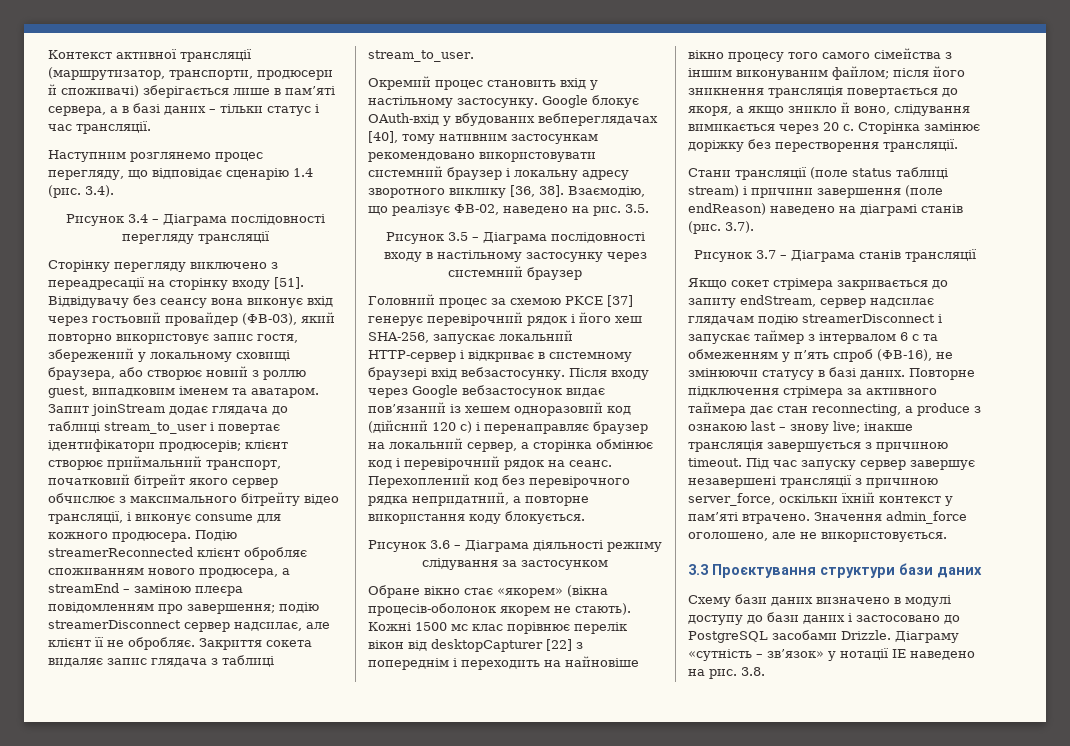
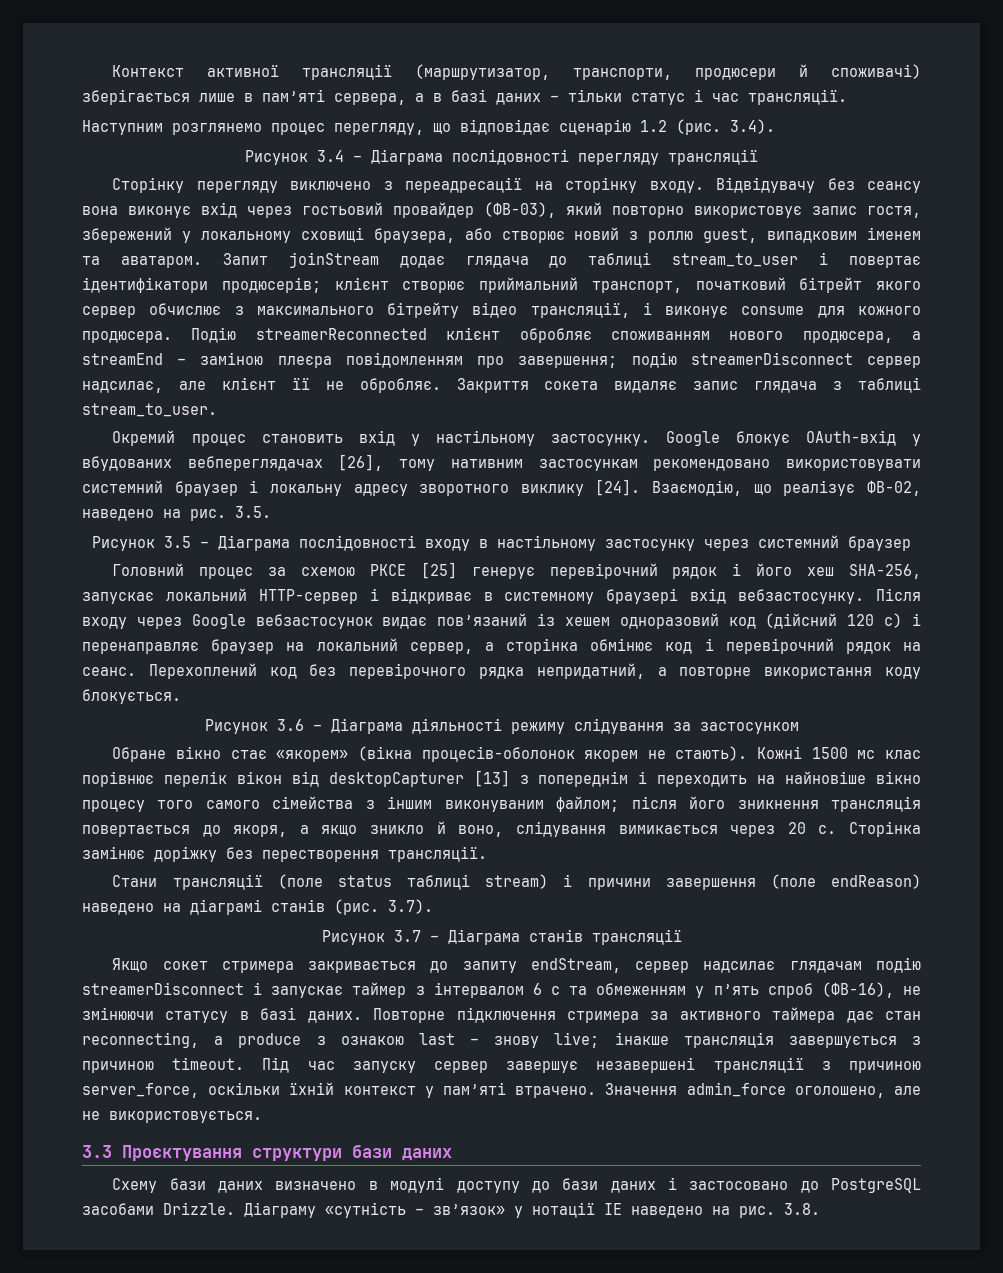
- Наступним розглянемо процес перегляду, що відповідає сценарію 1.4 (рис.
+ Наступним розглянемо процес перегляду, що відповідає сценарію 1.2 (рис.
- Сторінку перегляду виключено з переадресації на сторінку входу [51].
+ Сторінку перегляду виключено з переадресації на сторінку входу.
- Google блокує OAuth-вхід у вбудованих вебпереглядачах [40], тому нативним застосункам рекомендовано використовувати системний браузер і локальну адресу зворотного виклику [36, 38].
+ Google блокує OAuth-вхід у вбудованих вебпереглядачах [26], тому нативним застосункам рекомендовано використовувати системний браузер і локальну адресу зворотного виклику [24].
- Головний процес за схемою PKCE [37] генерує перевірочний рядок і його хеш SHA-256, запускає локальний HTTP-сервер і відкриває в системному браузері вхід вебзастосунку.
+ Головний процес за схемою PKCE [25] генерує перевірочний рядок і його хеш SHA-256, запускає локальний HTTP-сервер і відкриває в системному браузері вхід вебзастосунку.
- Кожні 1500 мс клас порівнює перелік вікон від desktopCapturer [22] з попереднім і переходить на найновіше вікно процесу того самого сімейства з іншим виконуваним файлом; після його зникнення трансляція повертається до якоря, а якщо зникло й воно, слідування вимикається через 20 с.
+ Кожні 1500 мс клас порівнює перелік вікон від desktopCapturer [13] з попереднім і переходить на найновіше вікно процесу того самого сімейства з іншим виконуваним файлом; після його зникнення трансляція повертається до якоря, а якщо зникло й воно, слідування вимикається через 20 с.
- Якщо сокет стрімера закривається до запиту endStream, сервер надсилає глядачам подію streamerDisconnect і запускає таймер з інтервалом 6 с та обмеженням у п’ять спроб (ФВ-16), не змінюючи статусу в базі даних.
+ Якщо сокет стримера закривається до запиту endStream, сервер надсилає глядачам подію streamerDisconnect і запускає таймер з інтервалом 6 с та обмеженням у п’ять спроб (ФВ-16), не змінюючи статусу в базі даних.
- Повторне підключення стрімера за активного таймера дає стан reconnecting, а produce з ознакою last – знову live; інакше трансляція завершується з причиною timeout.
+ Повторне підключення стримера за активного таймера дає стан reconnecting, а produce з ознакою last – знову live; інакше трансляція завершується з причиною timeout.

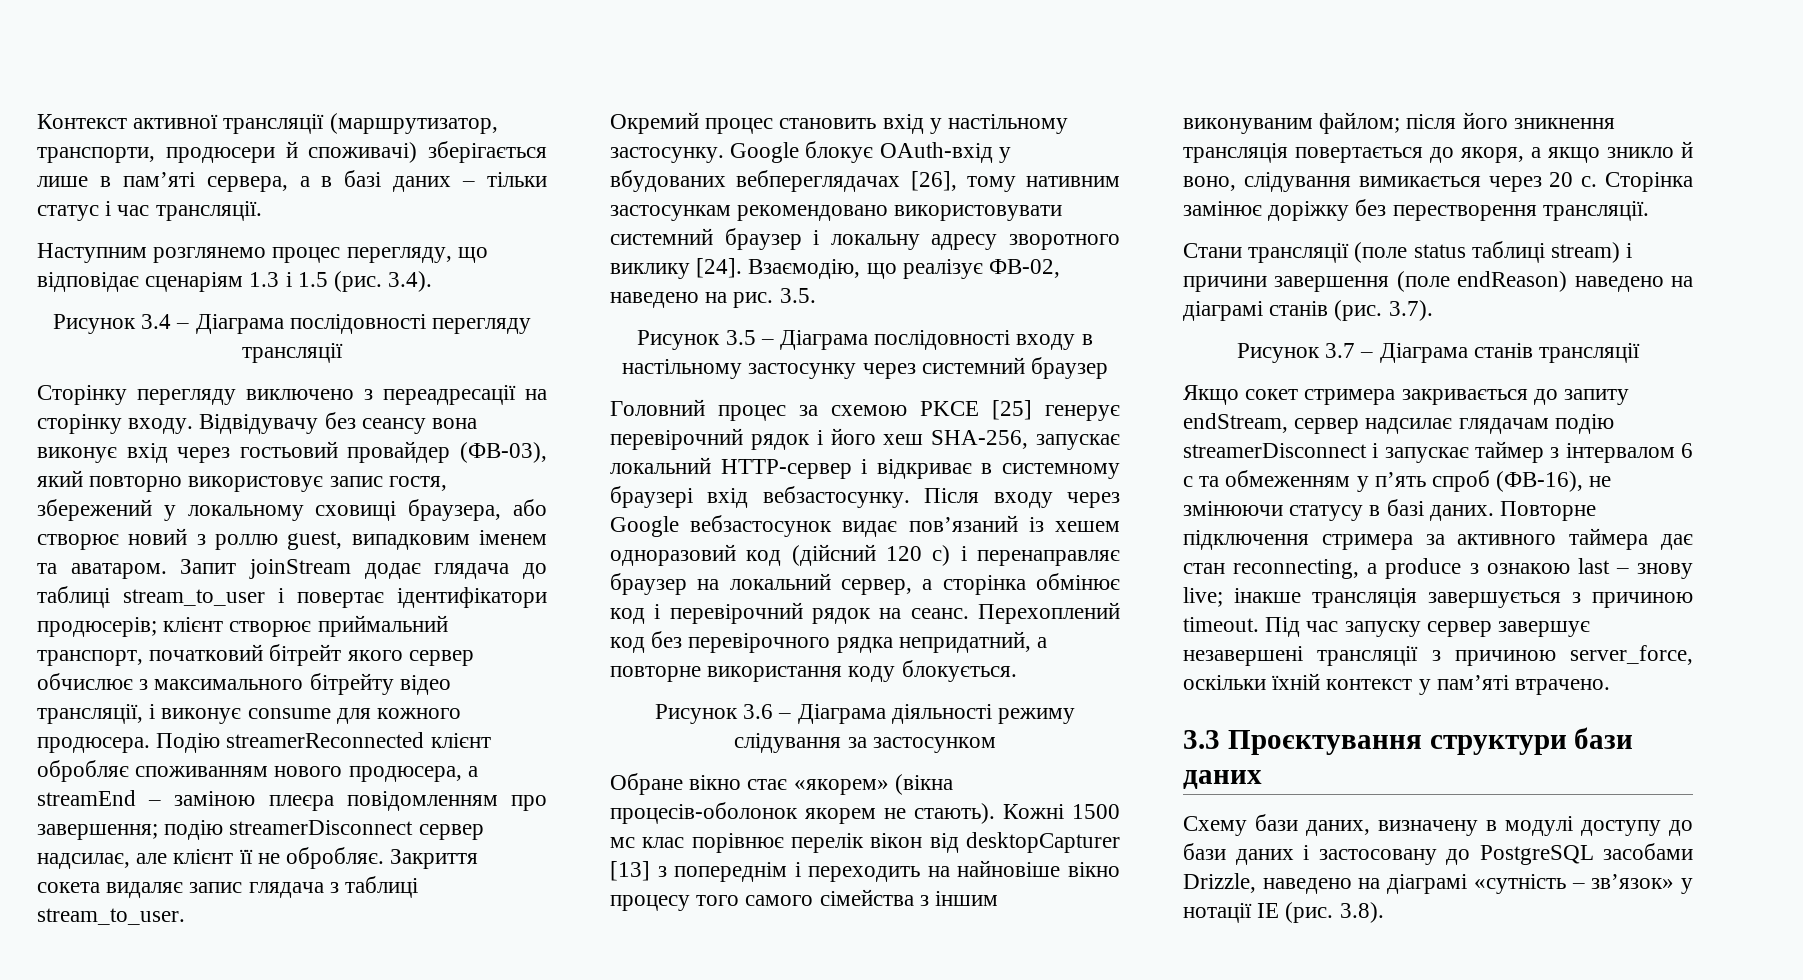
- Наступним розглянемо процес перегляду, що відповідає сценарію 1.2 (рис.
+ Наступним розглянемо процес перегляду, що відповідає сценаріям 1.3 і 1.5 (рис.
- Значення admin_force оголошено, але не використовується.
- Схему бази даних визначено в модулі доступу до бази даних і застосовано до PostgreSQL засобами Drizzle. Діаграму «сутність – зв’язок» у нотації IE наведено на рис. 3.8.
+ Схему бази даних, визначену в модулі доступу до бази даних і застосовану до PostgreSQL засобами Drizzle, наведено на діаграмі «сутність – зв’язок» у нотації IE (рис. 3.8).

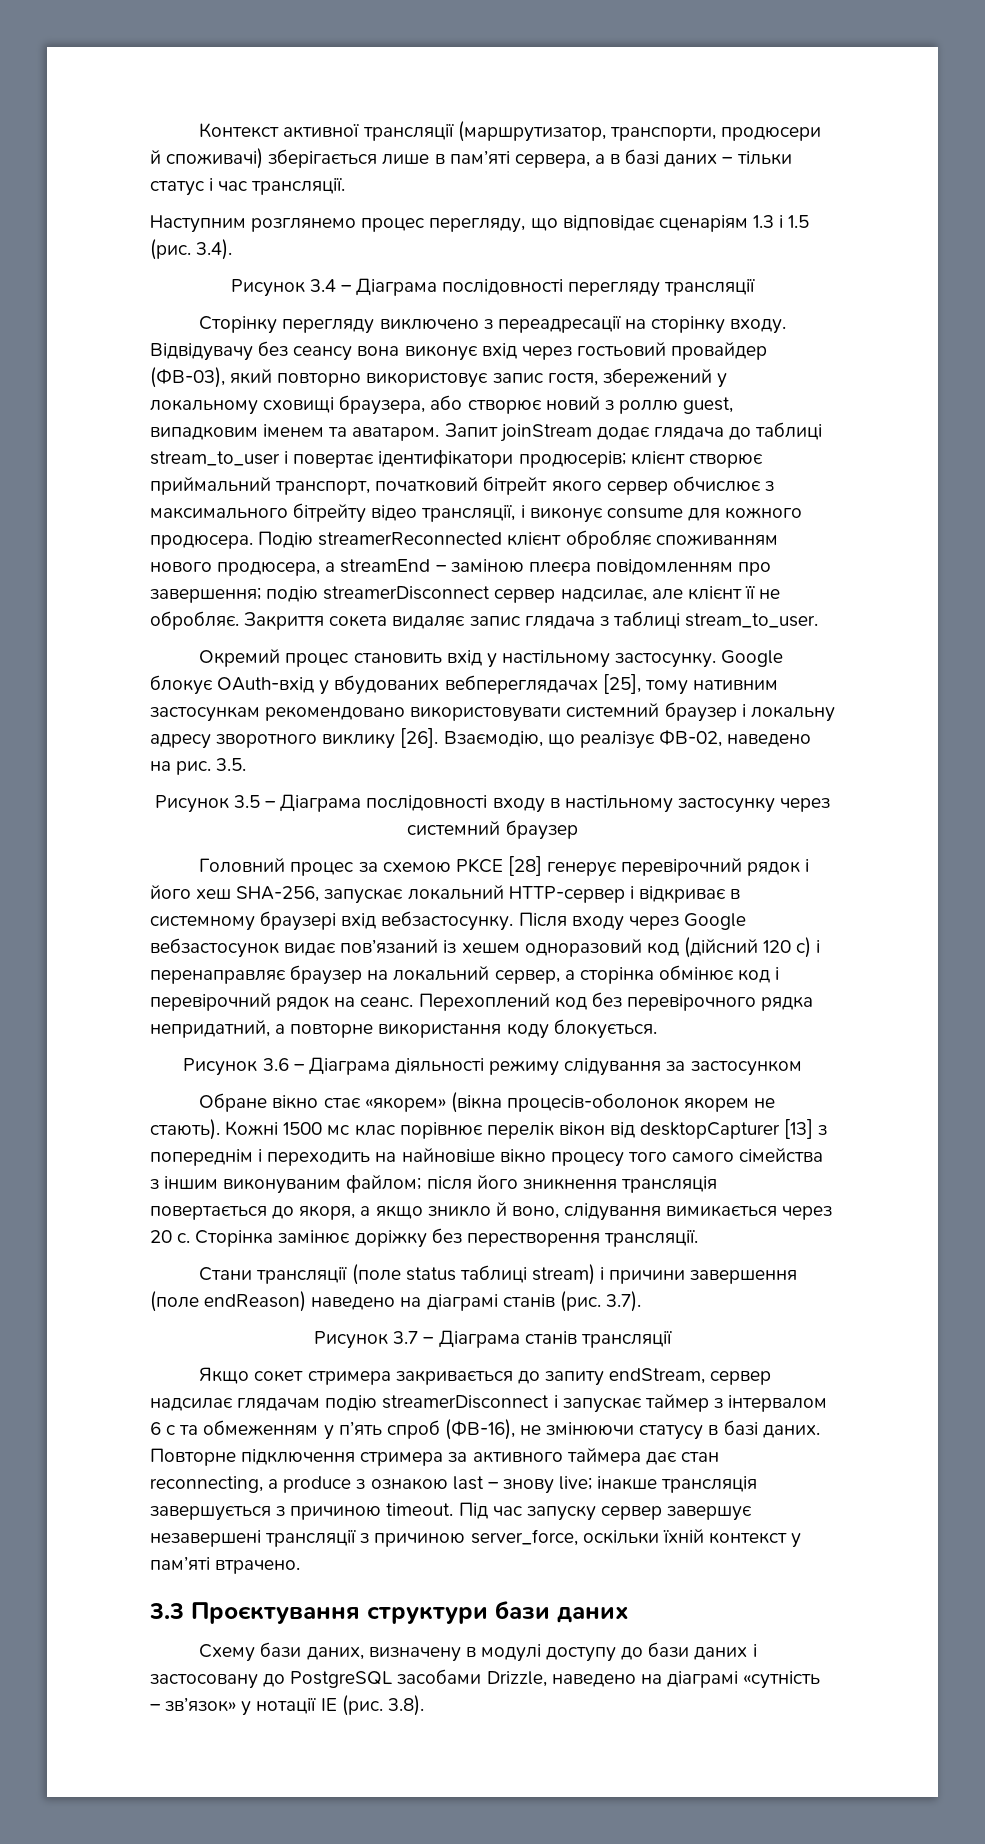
- Google блокує OAuth-вхід у вбудованих вебпереглядачах [26], тому нативним застосункам рекомендовано використовувати системний браузер і локальну адресу зворотного виклику [24].
+ Google блокує OAuth-вхід у вбудованих вебпереглядачах [25], тому нативним застосункам рекомендовано використовувати системний браузер і локальну адресу зворотного виклику [26].
- Головний процес за схемою PKCE [25] генерує перевірочний рядок і його хеш SHA-256, запускає локальний HTTP-сервер і відкриває в системному браузері вхід вебзастосунку.
+ Головний процес за схемою PKCE [28] генерує перевірочний рядок і його хеш SHA-256, запускає локальний HTTP-сервер і відкриває в системному браузері вхід вебзастосунку.

